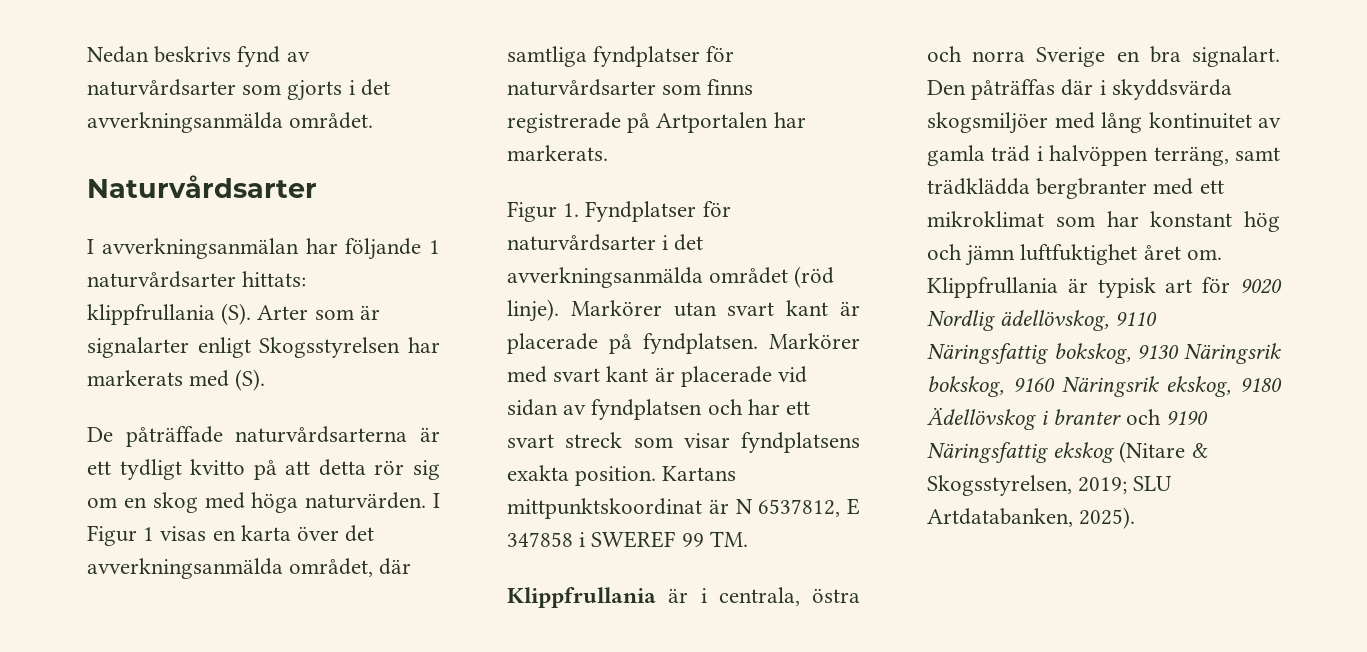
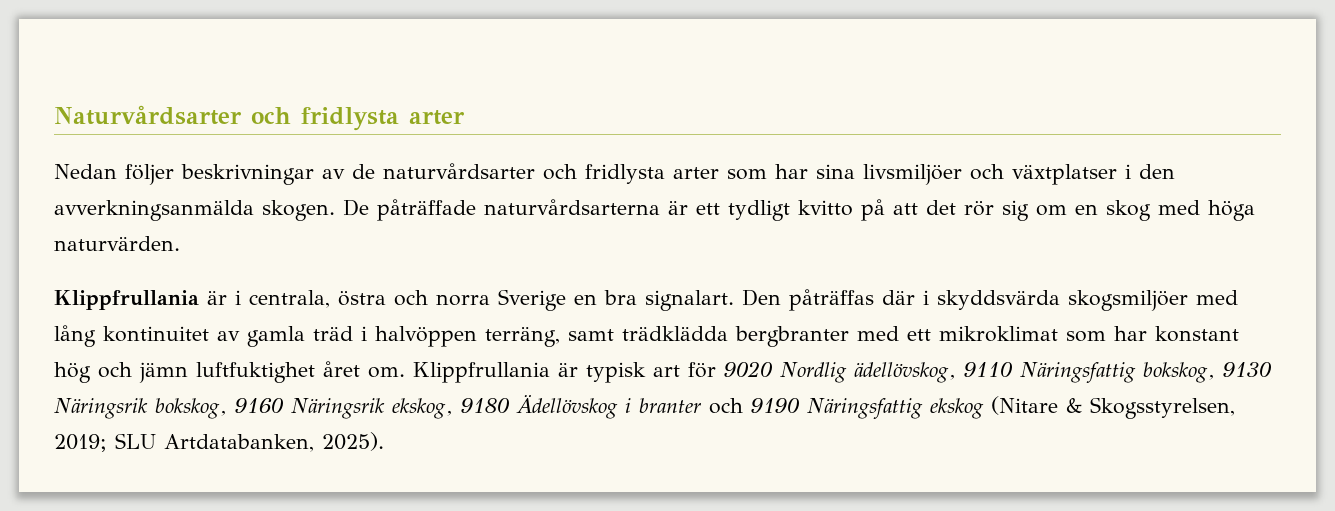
- Nedan beskrivs fynd av naturvårdsarter som gjorts i det avverkningsanmälda området.
- Naturvårdsarter
- I avverkningsanmälan har följande 1 naturvårdsarter hittats: klippfrullania (S). Arter som är signalarter enligt Skogsstyrelsen har markerats med (S).
- De påträffade naturvårdsarterna är ett tydligt kvitto på att detta rör sig om en skog med höga naturvärden. I Figur 1 visas en karta över det avverkningsanmälda området, där samtliga fyndplatser för naturvårdsarter som finns registrerade på Artportalen har markerats.
- Figur 1. Fyndplatser för naturvårdsarter i det avverkningsanmälda området (röd linje). Markörer utan svart kant är placerade på fyndplatsen. Markörer med svart kant är placerade vid sidan av fyndplatsen och har ett svart streck som visar fyndplatsens exakta position. Kartans mittpunktskoordinat är N 6537812, E 347858 i SWEREF 99 TM.
+ Naturvårdsarter och fridlysta arter
+ Nedan följer beskrivningar av de naturvårdsarter och fridlysta arter som har sina livsmiljöer och växtplatser i den avverkningsanmälda skogen. De påträffade naturvårdsarterna är ett tydligt kvitto på att det rör sig om en skog med höga naturvärden.

